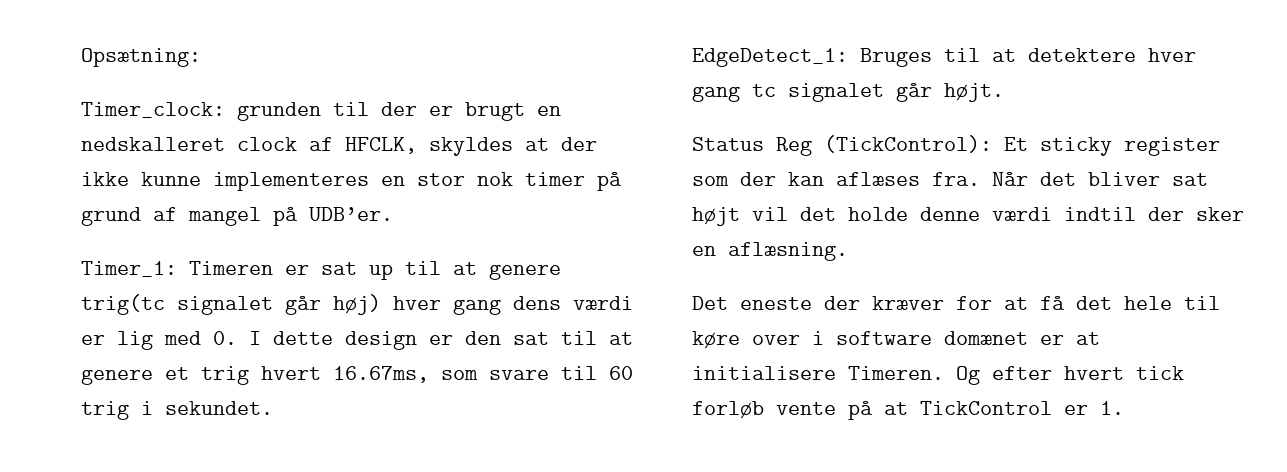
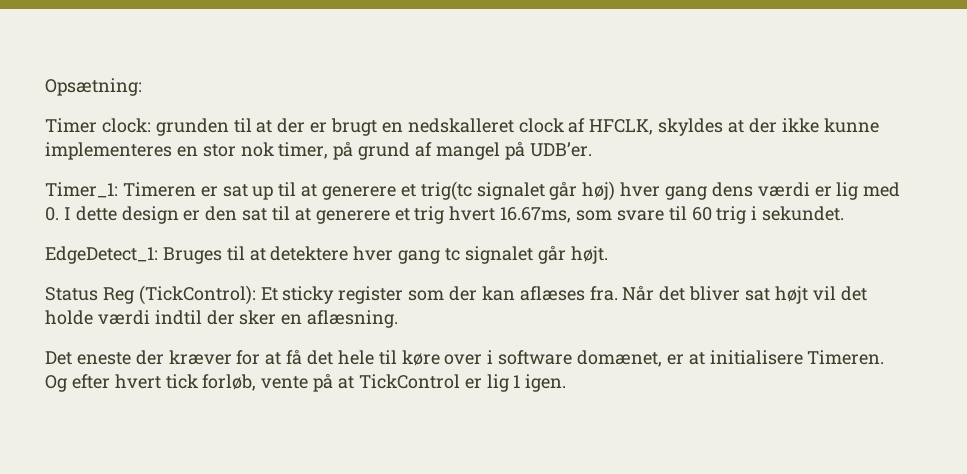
- Timer_clock: grunden til der er brugt en nedskalleret clock af HFCLK, skyldes at der ikke kunne implementeres en stor nok timer på grund af mangel på UDB’er.
+ Timer clock: grunden til at der er brugt en nedskalleret clock af HFCLK, skyldes at der ikke kunne implementeres en stor nok timer, på grund af mangel på UDB’er.
- Timer_1: Timeren er sat up til at genere trig(tc signalet går høj) hver gang dens værdi er lig med 0. I dette design er den sat til at genere et trig hvert 16.67ms, som svare til 60 trig i sekundet.
+ Timer_1: Timeren er sat up til at generere et trig(tc signalet går høj) hver gang dens værdi er lig med 0. I dette design er den sat til at generere et trig hvert 16.67ms, som svare til 60 trig i sekundet.
- Når det bliver sat højt vil det holde denne værdi indtil der sker en aflæsning.
+ Når det bliver sat højt vil det holde værdi indtil der sker en aflæsning.
- Det eneste der kræver for at få det hele til køre over i software domænet er at initialisere Timeren.
+ Det eneste der kræver for at få det hele til køre over i software domænet, er at initialisere Timeren.
- Og efter hvert tick forløb vente på at TickControl er 1.
+ Og efter hvert tick forløb, vente på at TickControl er lig 1 igen.

